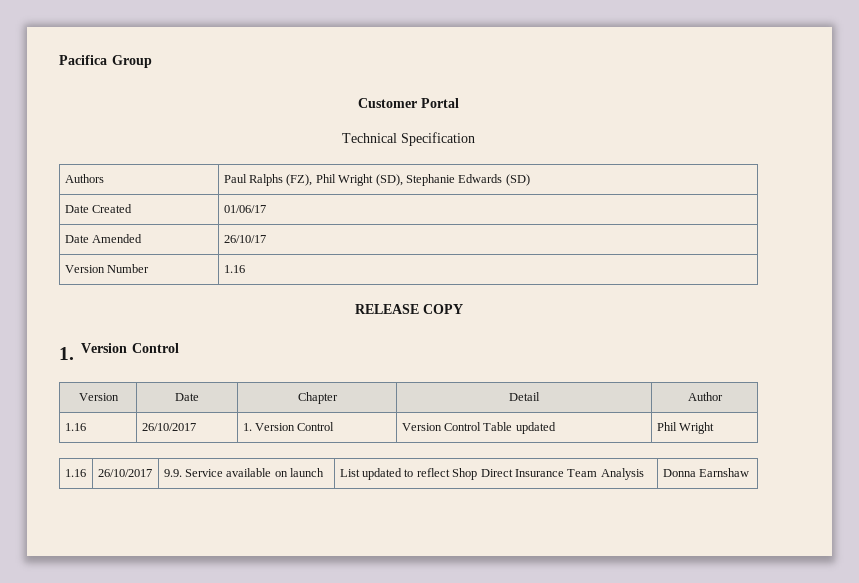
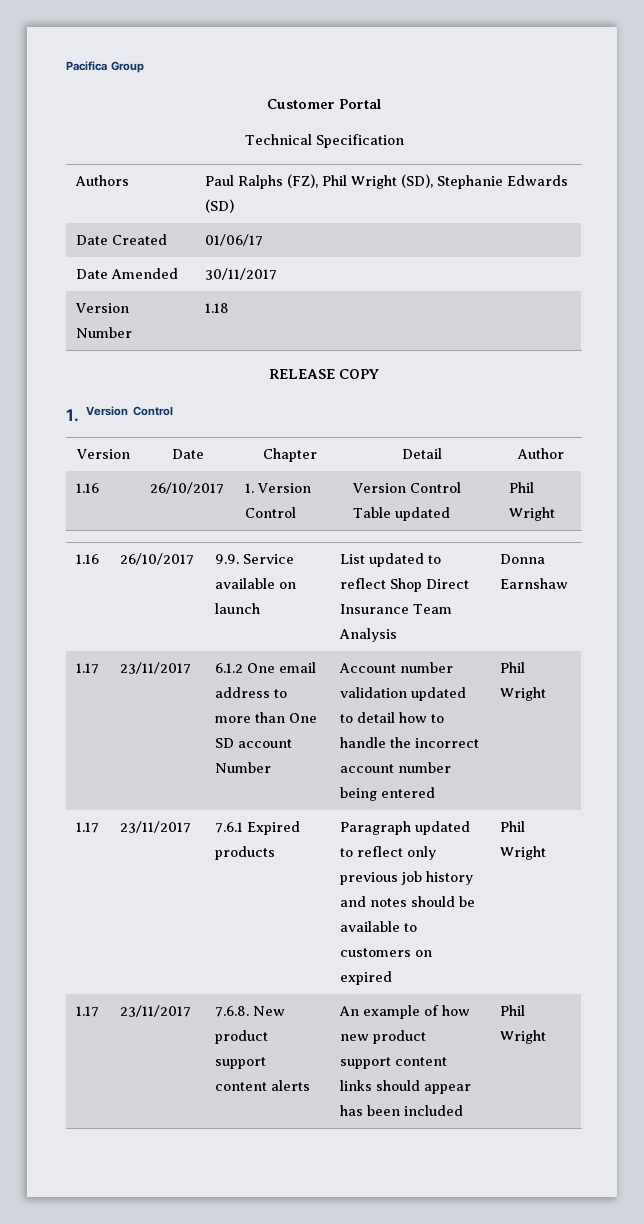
- Date Amended | 26/10/17
+ Date Amended | 30/11/2017
- Version Number | 1.16
+ Version Number | 1.18
+ 1.17 | 23/11/2017 | 6.1.2 One email address to more than One SD account Number | Account number validation updated to detail how to handle the incorrect account number being entered | Phil Wright
+ 1.17 | 23/11/2017 | 7.6.1 Expired products | Paragraph updated to reflect only previous job history and notes should be available to customers on expired | Phil Wright
+ 1.17 | 23/11/2017 | 7.6.8. New product support content alerts | An example of how new product support content links should appear has been included | Phil Wright

